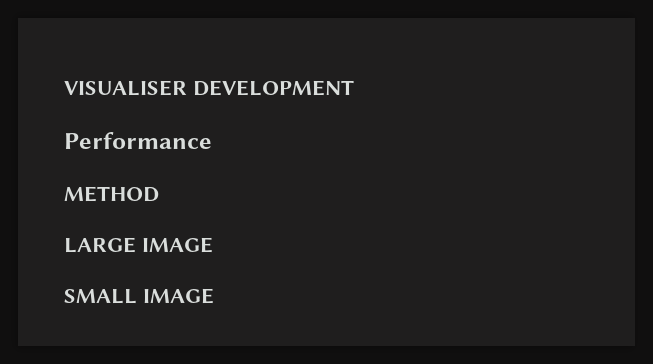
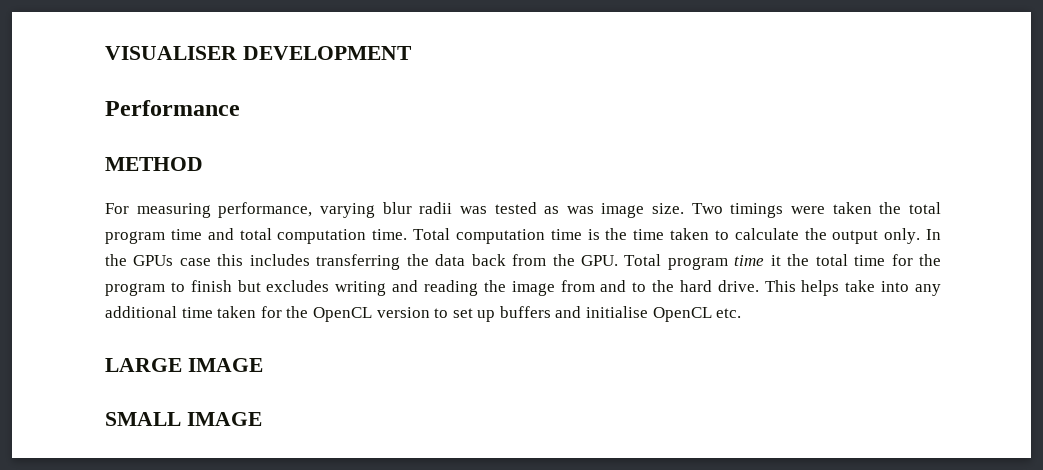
+ For measuring performance, varying blur radii was tested as was image size. Two timings were taken the total program time and total computation time. Total computation time is the time taken to calculate the output only. In the GPUs case this includes transferring the data back from the GPU. Total program time it the total time for the program to finish but excludes writing and reading the image from and to the hard drive. This helps take into any additional time taken for the OpenCL version to set up buffers and initialise OpenCL etc.

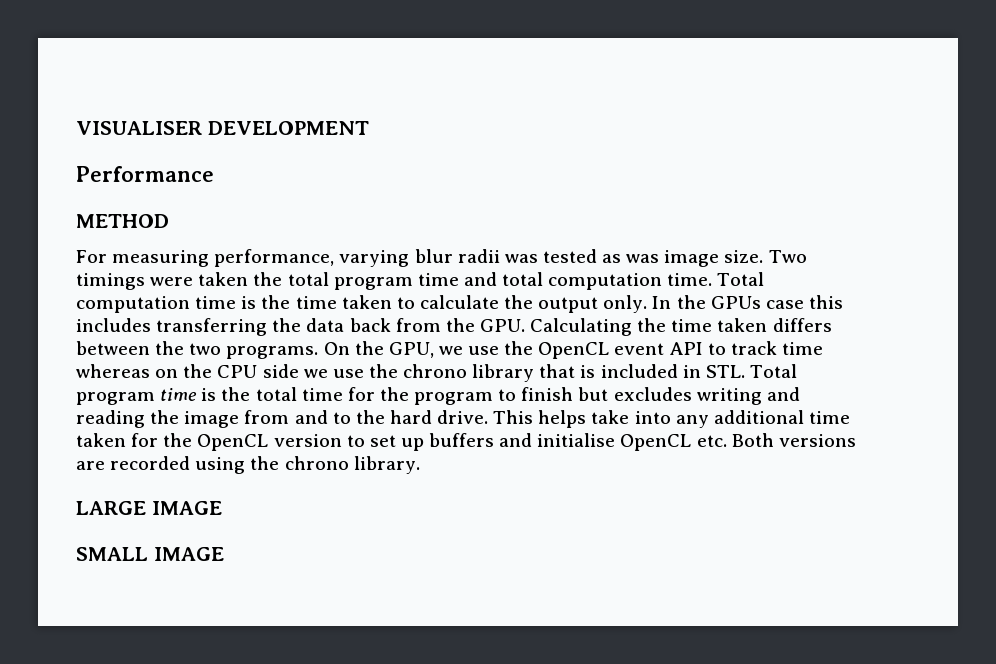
- In the GPUs case this includes transferring the data back from the GPU. Total program time it the total time for the program to finish but excludes writing and reading the image from and to the hard drive.
+ In the GPUs case this includes transferring the data back from the GPU. Calculating the time taken differs between the two programs. On the GPU, we use the OpenCL event API to track time whereas on the CPU side we use the chrono library that is included in STL. Total program time is the total time for the program to finish but excludes writing and reading the image from and to the hard drive.
- This helps take into any additional time taken for the OpenCL version to set up buffers and initialise OpenCL etc.
+ This helps take into any additional time taken for the OpenCL version to set up buffers and initialise OpenCL etc. Both versions are recorded using the chrono library.

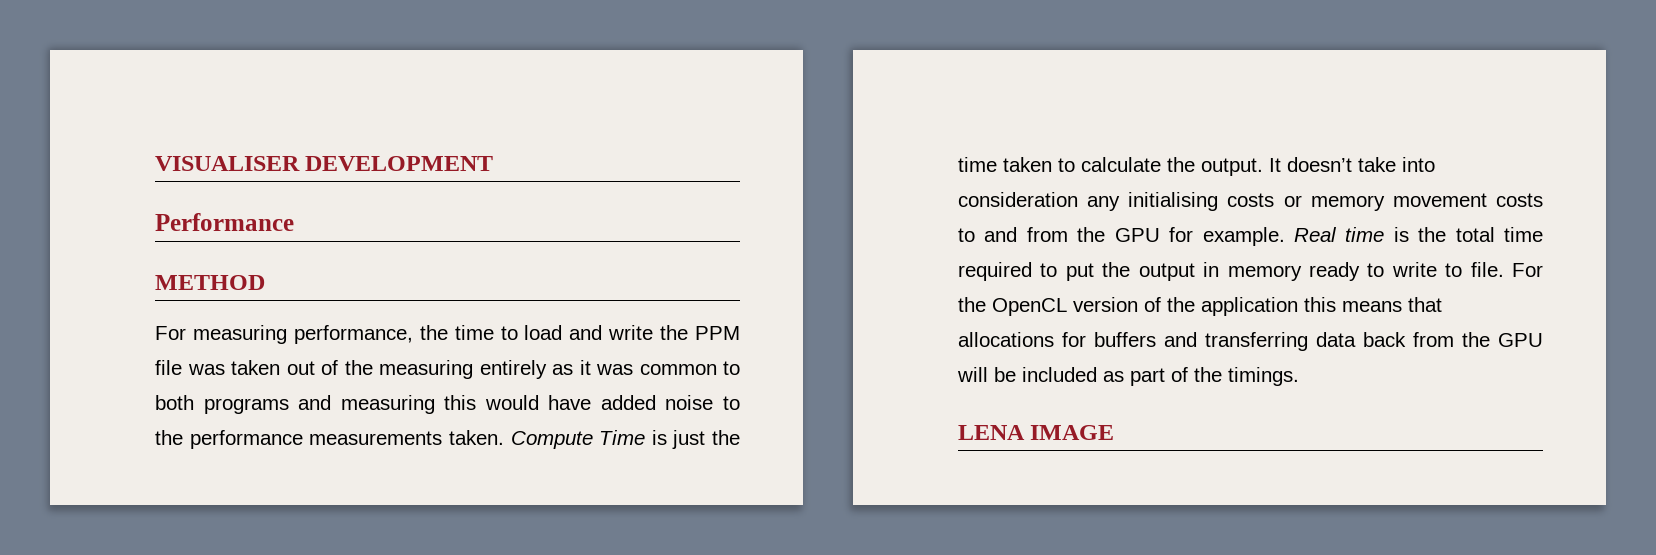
- For measuring performance, varying blur radii was tested as was image size. Two timings were taken the total program time and total computation time. Total computation time is the time taken to calculate the output only. In the GPUs case this includes transferring the data back from the GPU. Calculating the time taken differs between the two programs. On the GPU, we use the OpenCL event API to track time whereas on the CPU side we use the chrono library that is included in STL. Total program time is the total time for the program to finish but excludes writing and reading the image from and to the hard drive. This helps take into any additional time taken for the OpenCL version to set up buffers and initialise OpenCL etc. Both versions are recorded using the chrono library.
- LARGE IMAGE
- SMALL IMAGE
+ For measuring performance, the time to load and write the PPM file was taken out of the measuring entirely as it was common to both programs and measuring this would have added noise to the performance measurements taken. Compute Time is just the time taken to calculate the output. It doesn’t take into consideration any initialising costs or memory movement costs to and from the GPU for example. Real time is the total time required to put the output in memory ready to write to file. For the OpenCL version of the application this means that allocations for buffers and transferring data back from the GPU will be included as part of the timings.
+ LENA IMAGE

